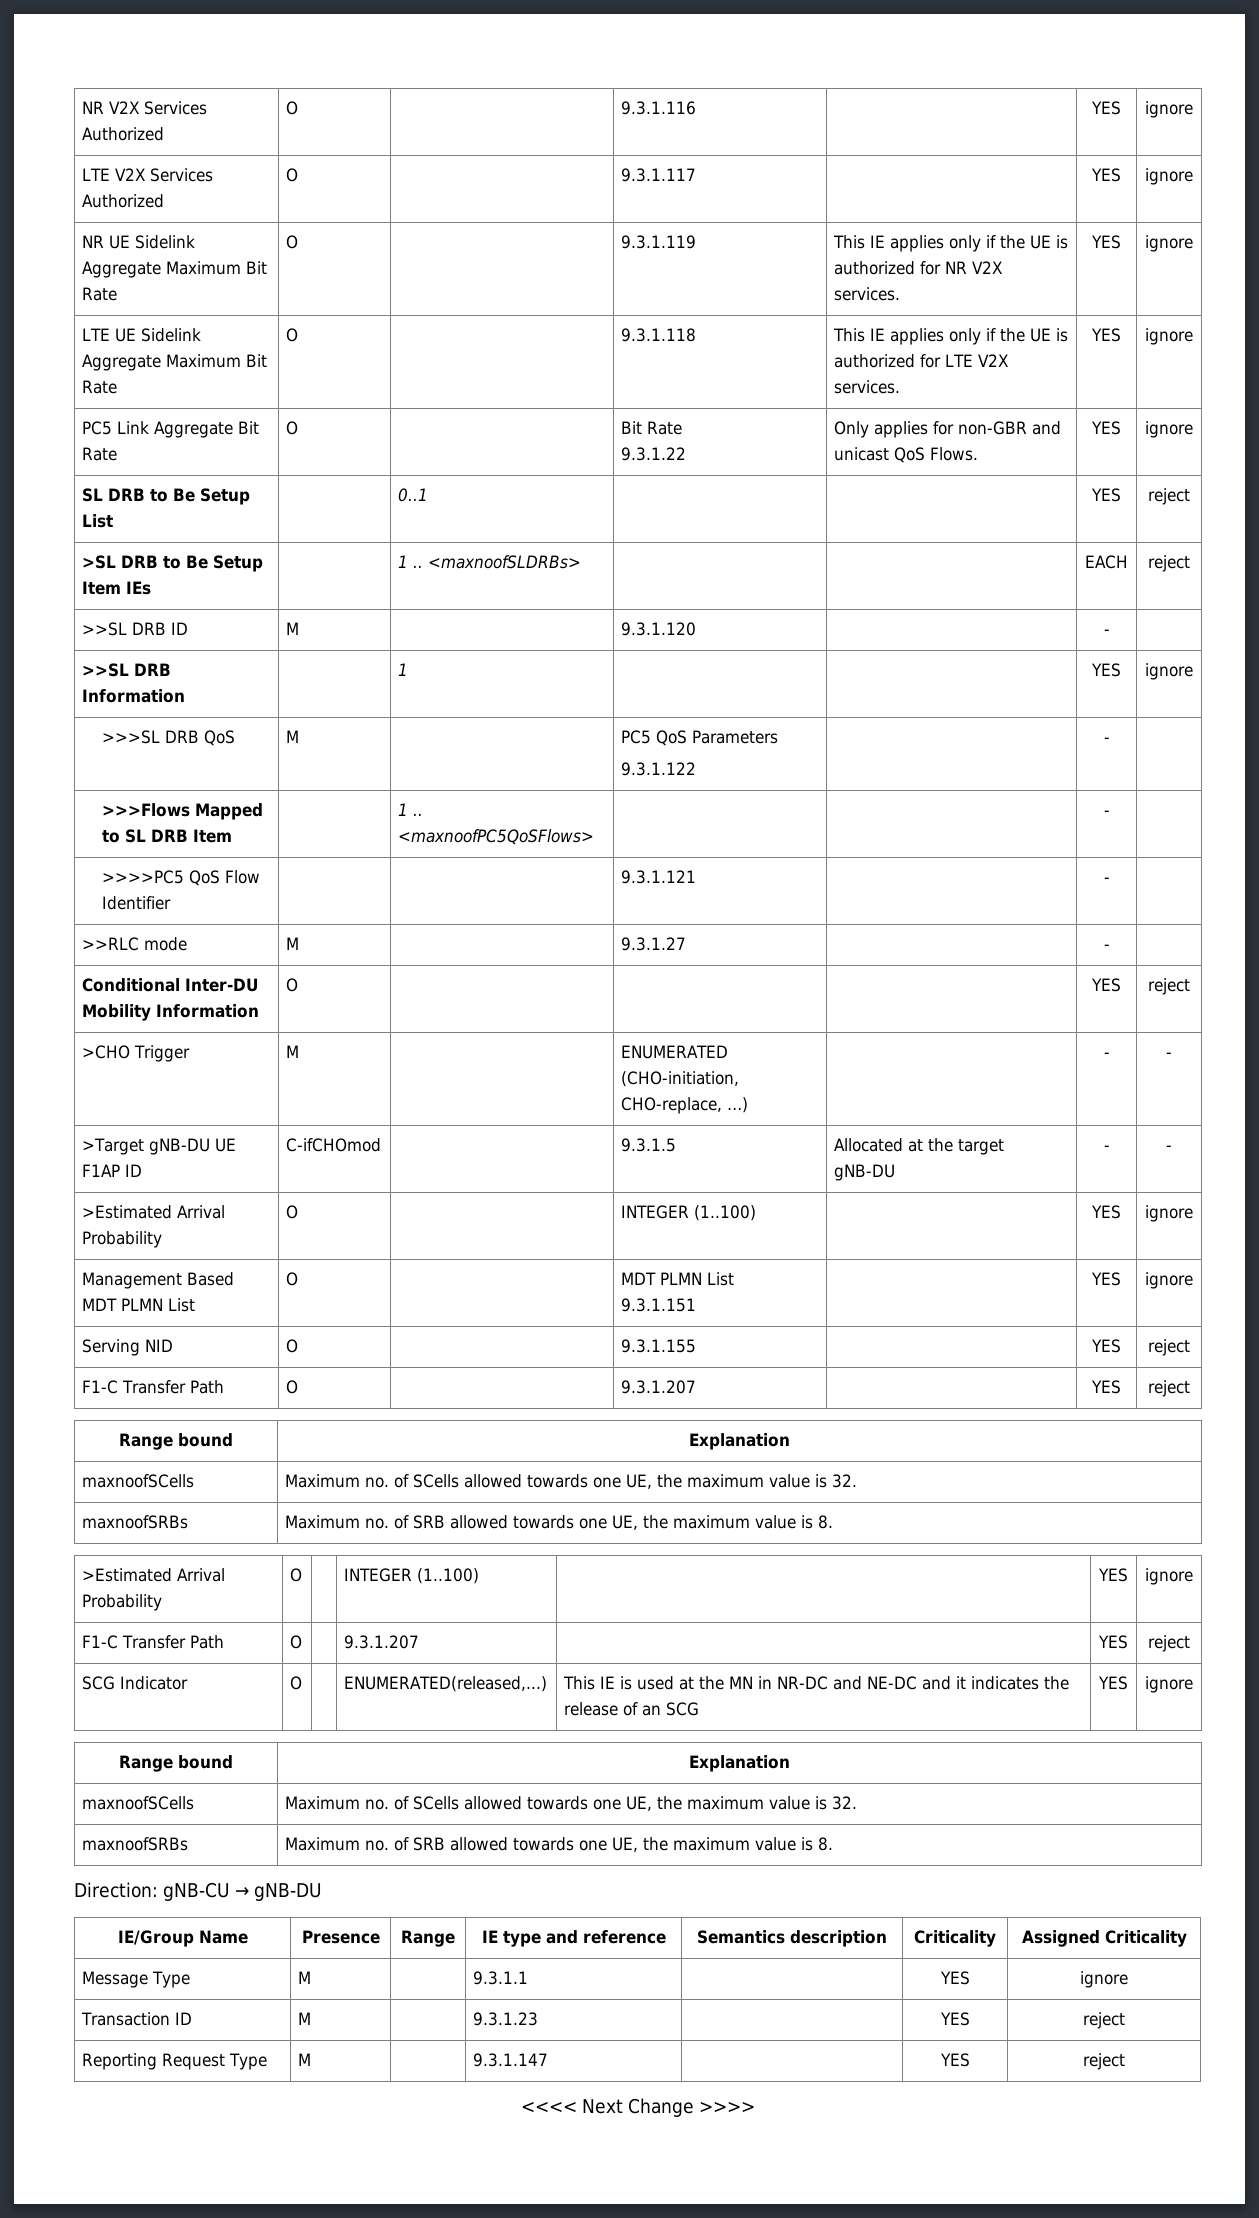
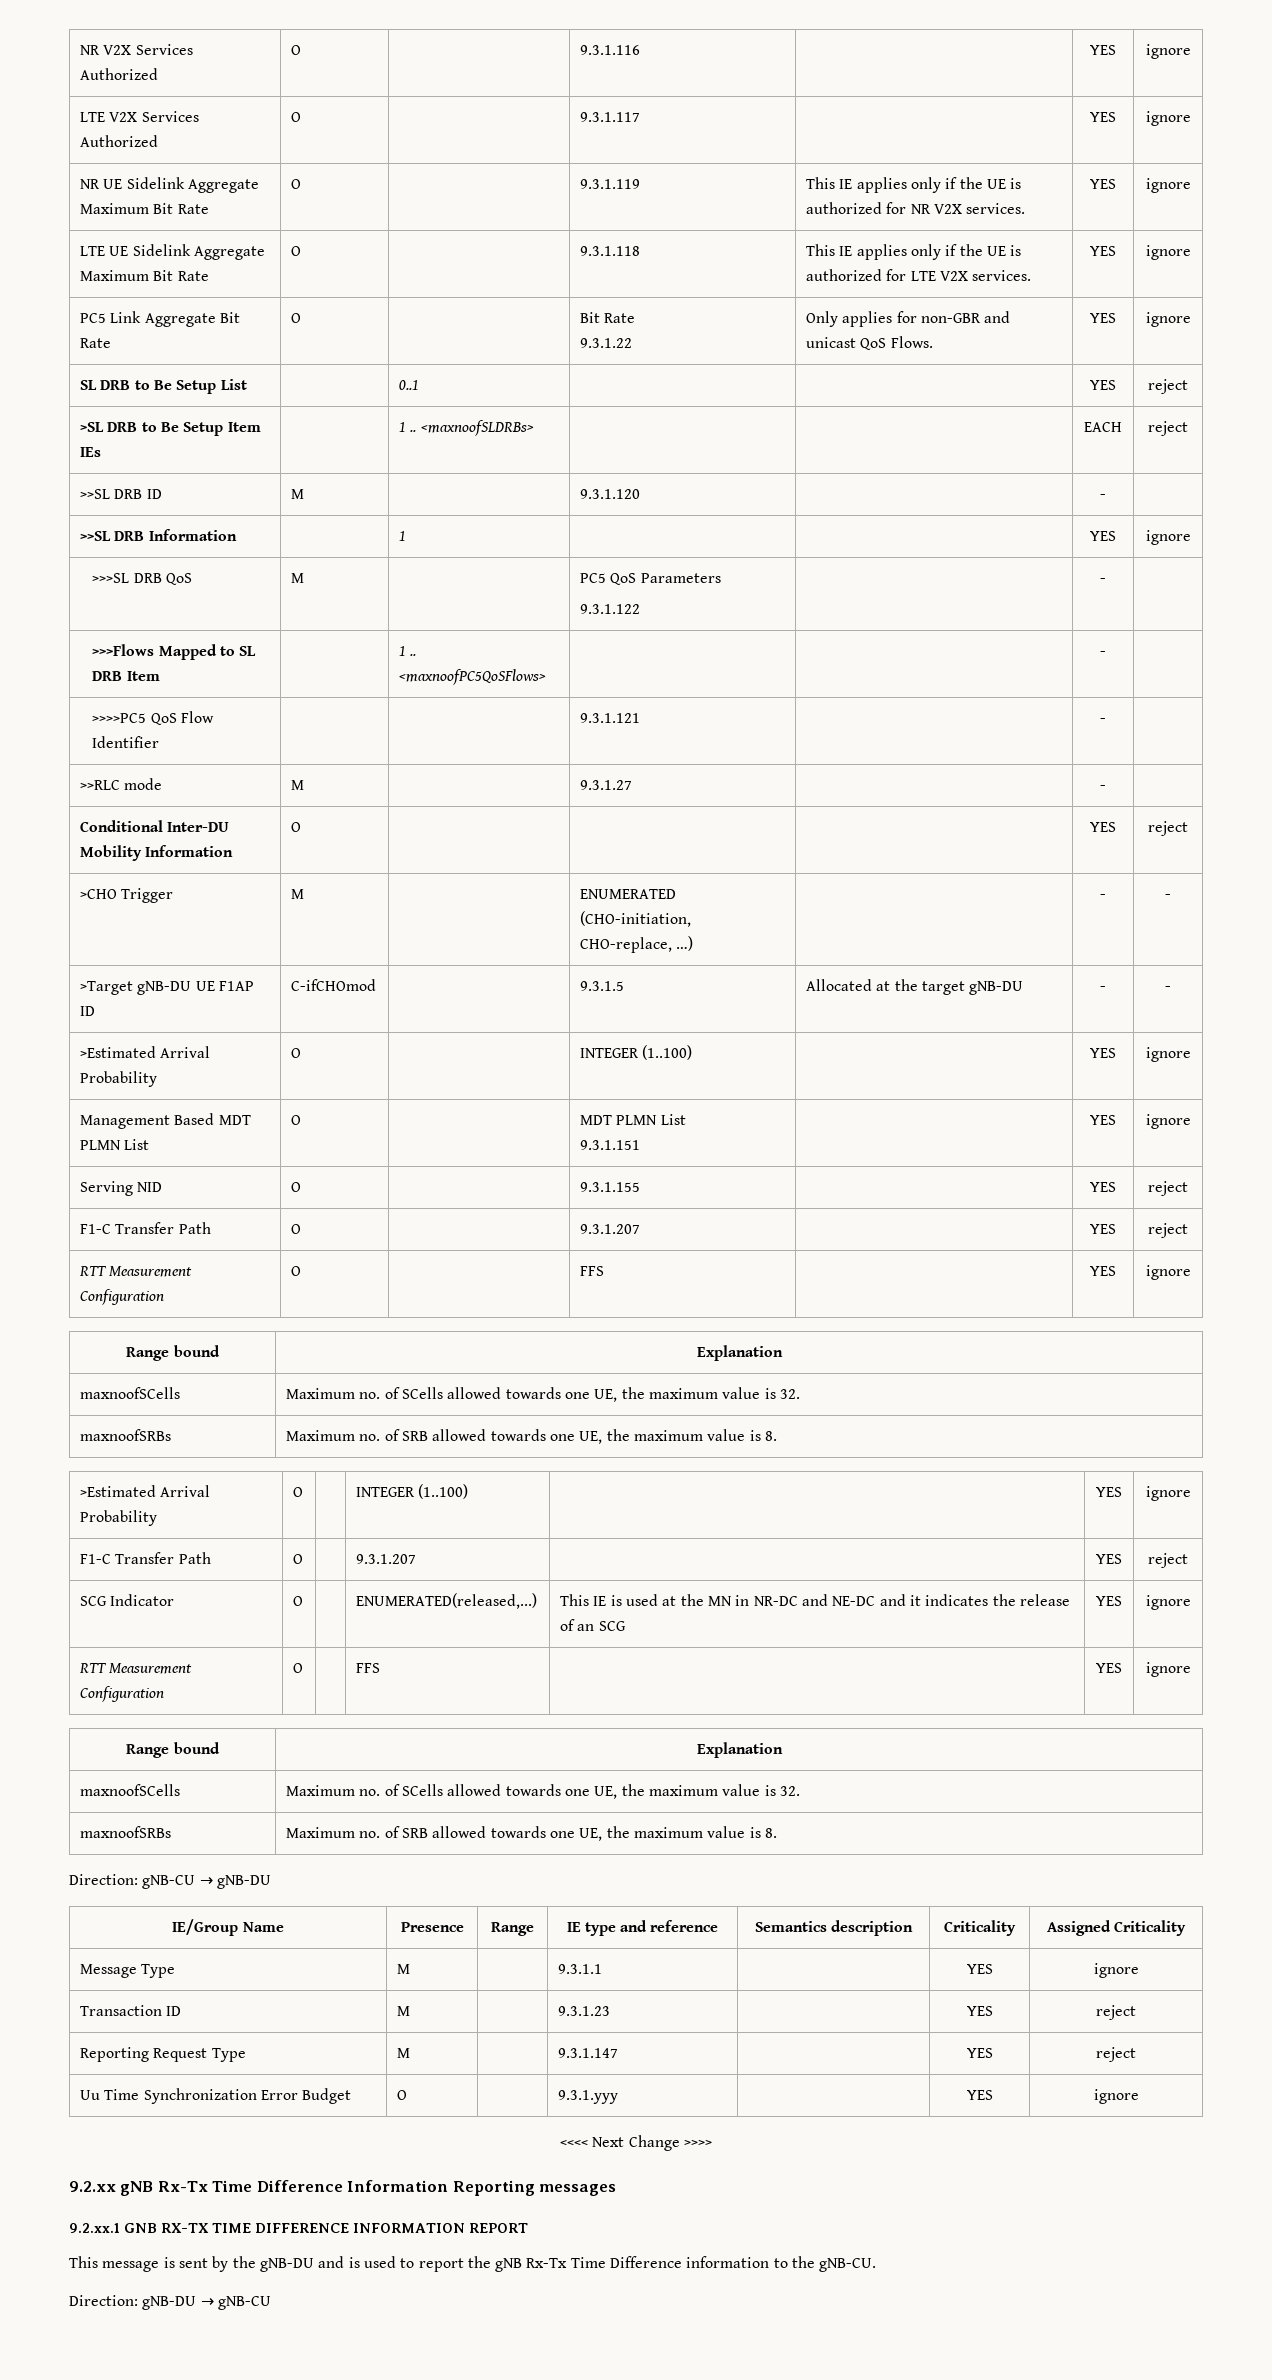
  Serving NID | O | | 9.3.1.155 | | YES | reject
  F1-C Transfer Path | O | | 9.3.1.207 | | YES | reject
+ RTT Measurement Configuration | O | | FFS | | YES | ignore
  SCG Indicator | O | | ENUMERATED(released,...) | This IE is used at the MN in NR-DC and NE-DC and it indicates the release of an SCG | YES | ignore
+ RTT Measurement Configuration | O | | FFS | | YES | ignore
+ Uu Time Synchronization Error Budget | O | | 9.3.1.yyy | | YES | ignore
  <<<< Next Change >>>>
+ 9.2.xx gNB Rx-Tx Time Difference Information Reporting messages
+ 9.2.xx.1 GNB RX-TX TIME DIFFERENCE INFORMATION REPORT
+ This message is sent by the gNB-DU and is used to report the gNB Rx-Tx Time Difference information to the gNB-CU.
+ Direction: gNB-DU → gNB-CU

